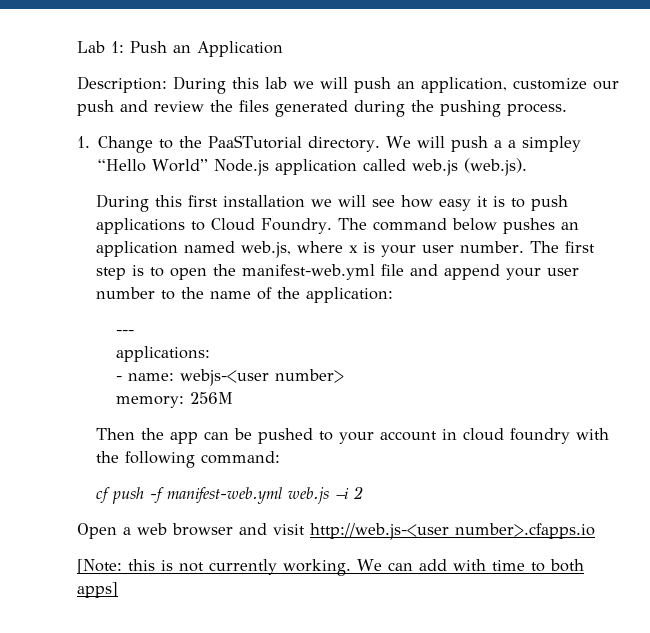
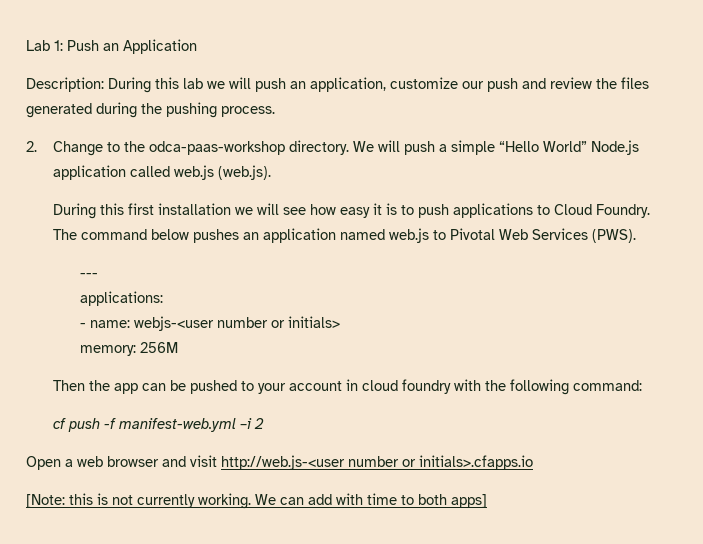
- 1. Change to the PaaSTutorial directory.
+ 2. Change to the odca-paas-workshop directory.
- We will push a a simpley “Hello World” Node.js application called web.js (web.js).
+ We will push a simple “Hello World” Node.js application called web.js (web.js).
- The command below pushes an application named web.js, where x is your user number. The first step is to open the manifest-web.yml file and append your user number to the name of the application:
+ The command below pushes an application named web.js to Pivotal Web Services (PWS).
- - name: webjs-<user number>
+ - name: webjs-<user number or initials>
- cf push -f manifest-web.yml web.js –i 2
+ cf push -f manifest-web.yml –i 2
- Open a web browser and visit http://web.js-<user number>.cfapps.io
+ Open a web browser and visit http://web.js-<user number or initials>.cfapps.io

